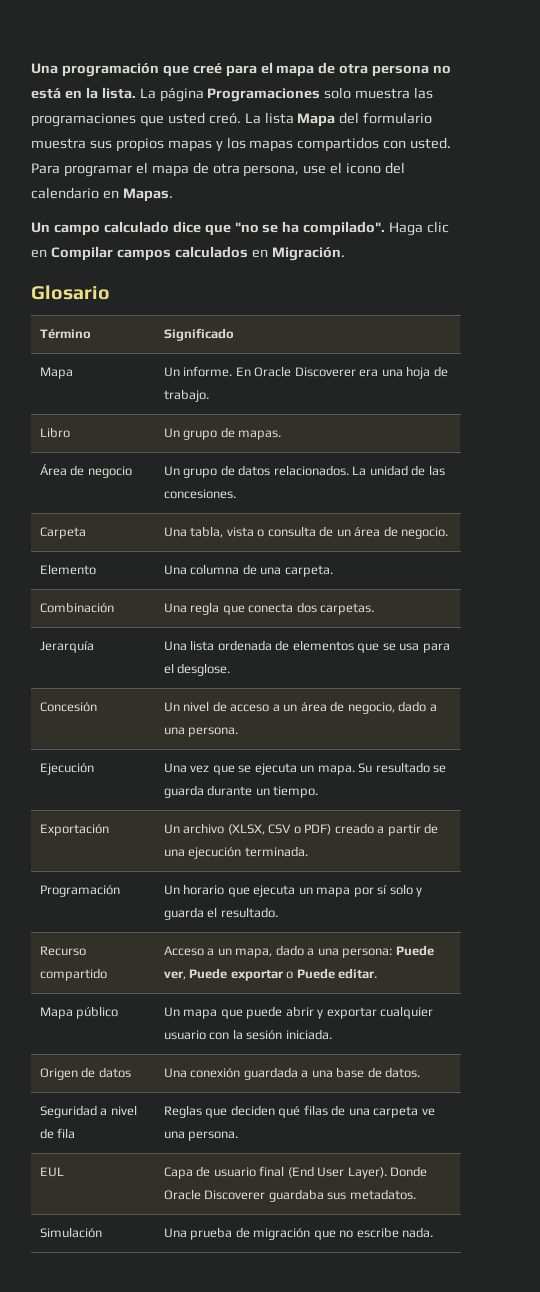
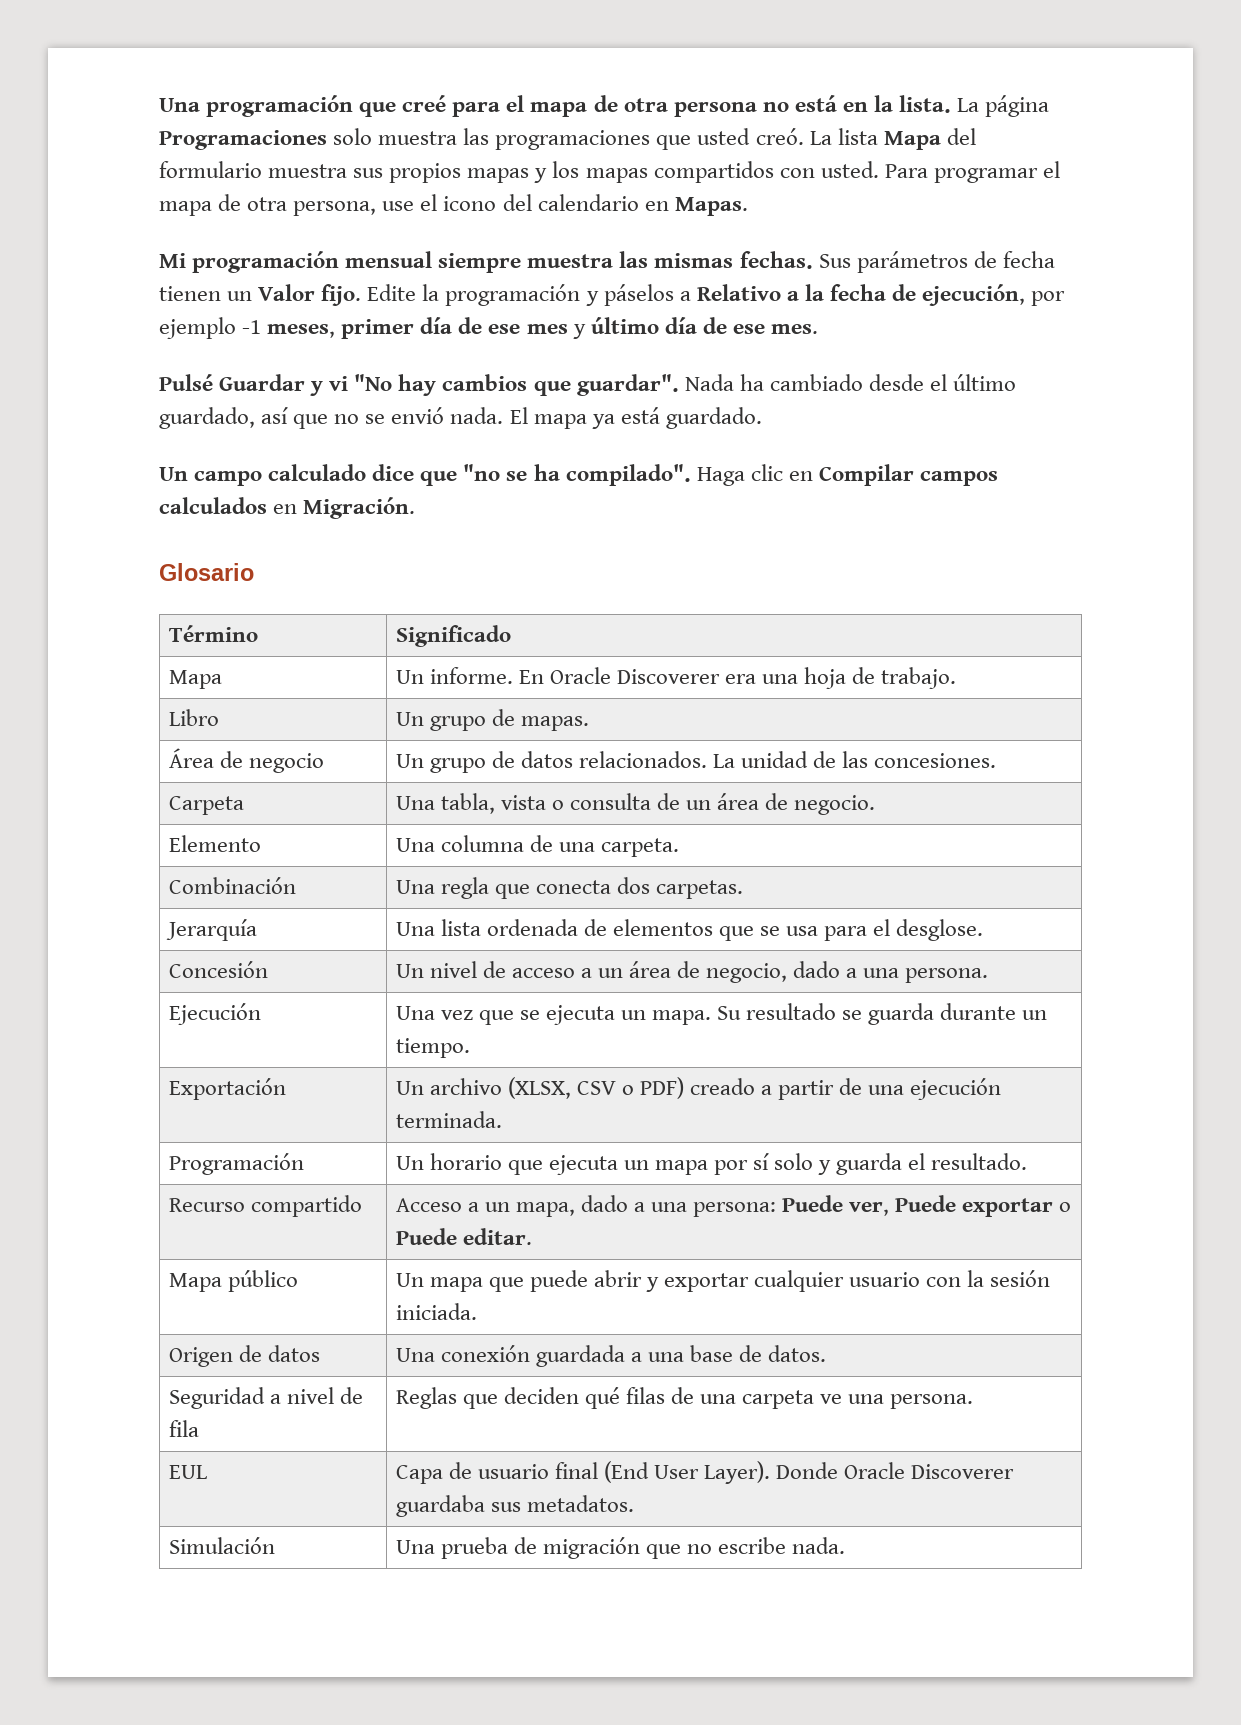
+ Mi programación mensual siempre muestra las mismas fechas. Sus parámetros de fecha tienen un Valor fijo. Edite la programación y páselos a Relativo a la fecha de ejecución, por ejemplo -1 meses, primer día de ese mes y último día de ese mes.
+ Pulsé Guardar y vi "No hay cambios que guardar". Nada ha cambiado desde el último guardado, así que no se envió nada. El mapa ya está guardado.

